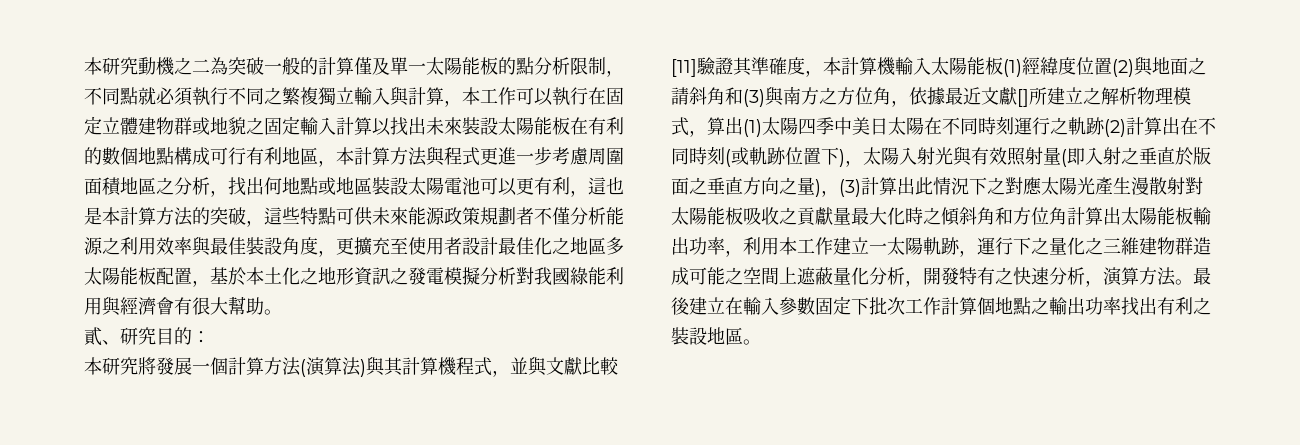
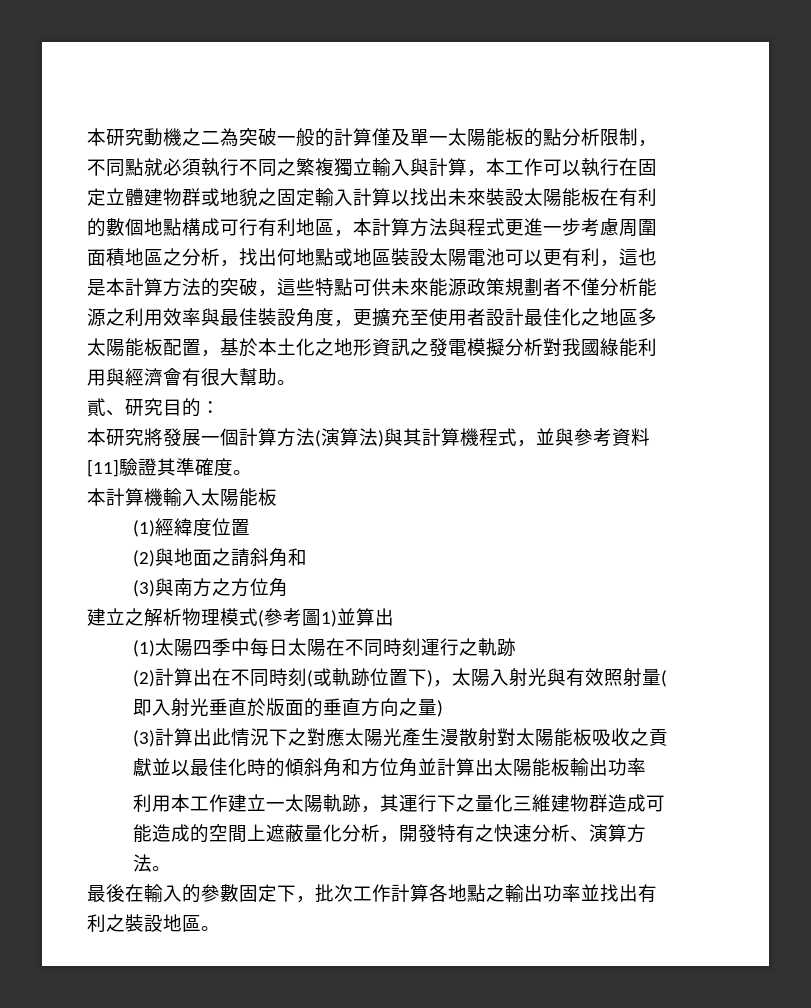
- 本研究將發展一個計算方法(演算法)與其計算機程式，並與文獻比較[11]驗證其準確度，本計算機輸入太陽能板(1)經緯度位置(2)與地面之請斜角和(3)與南方之方位角，依據最近文獻[]所建立之解析物理模式，算出(1)太陽四季中美日太陽在不同時刻運行之軌跡(2)計算出在不同時刻(或軌跡位置下)，太陽入射光與有效照射量(即入射之垂直於版面之垂直方向之量)，(3)計算出此情況下之對應太陽光產生漫散射對太陽能板吸收之貢獻量最大化時之傾斜角和方位角計算出太陽能板輸出功率，利用本工作建立一太陽軌跡，運行下之量化之三維建物群造成可能之空間上遮蔽量化分析，開發特有之快速分析，演算方法。最後建立在輸入參數固定下批次工作計算個地點之輸出功率找出有利之裝設地區。
+ 本研究將發展一個計算方法(演算法)與其計算機程式，並與參考資料[11]驗證其準確度。
+ 本計算機輸入太陽能板
+ (1)經緯度位置
+ (2)與地面之請斜角和
+ (3)與南方之方位角
+ 建立之解析物理模式(參考圖1)並算出
+ (1)太陽四季中每日太陽在不同時刻運行之軌跡
+ (2)計算出在不同時刻(或軌跡位置下)，太陽入射光與有效照射量(即入射光垂直於版面的垂直方向之量)
+ (3)計算出此情況下之對應太陽光產生漫散射對太陽能板吸收之貢獻並以最佳化時的傾斜角和方位角並計算出太陽能板輸出功率
+ 利用本工作建立一太陽軌跡，其運行下之量化三維建物群造成可能造成的空間上遮蔽量化分析，開發特有之快速分析、演算方法。
+ 最後在輸入的參數固定下，批次工作計算各地點之輸出功率並找出有利之裝設地區。

